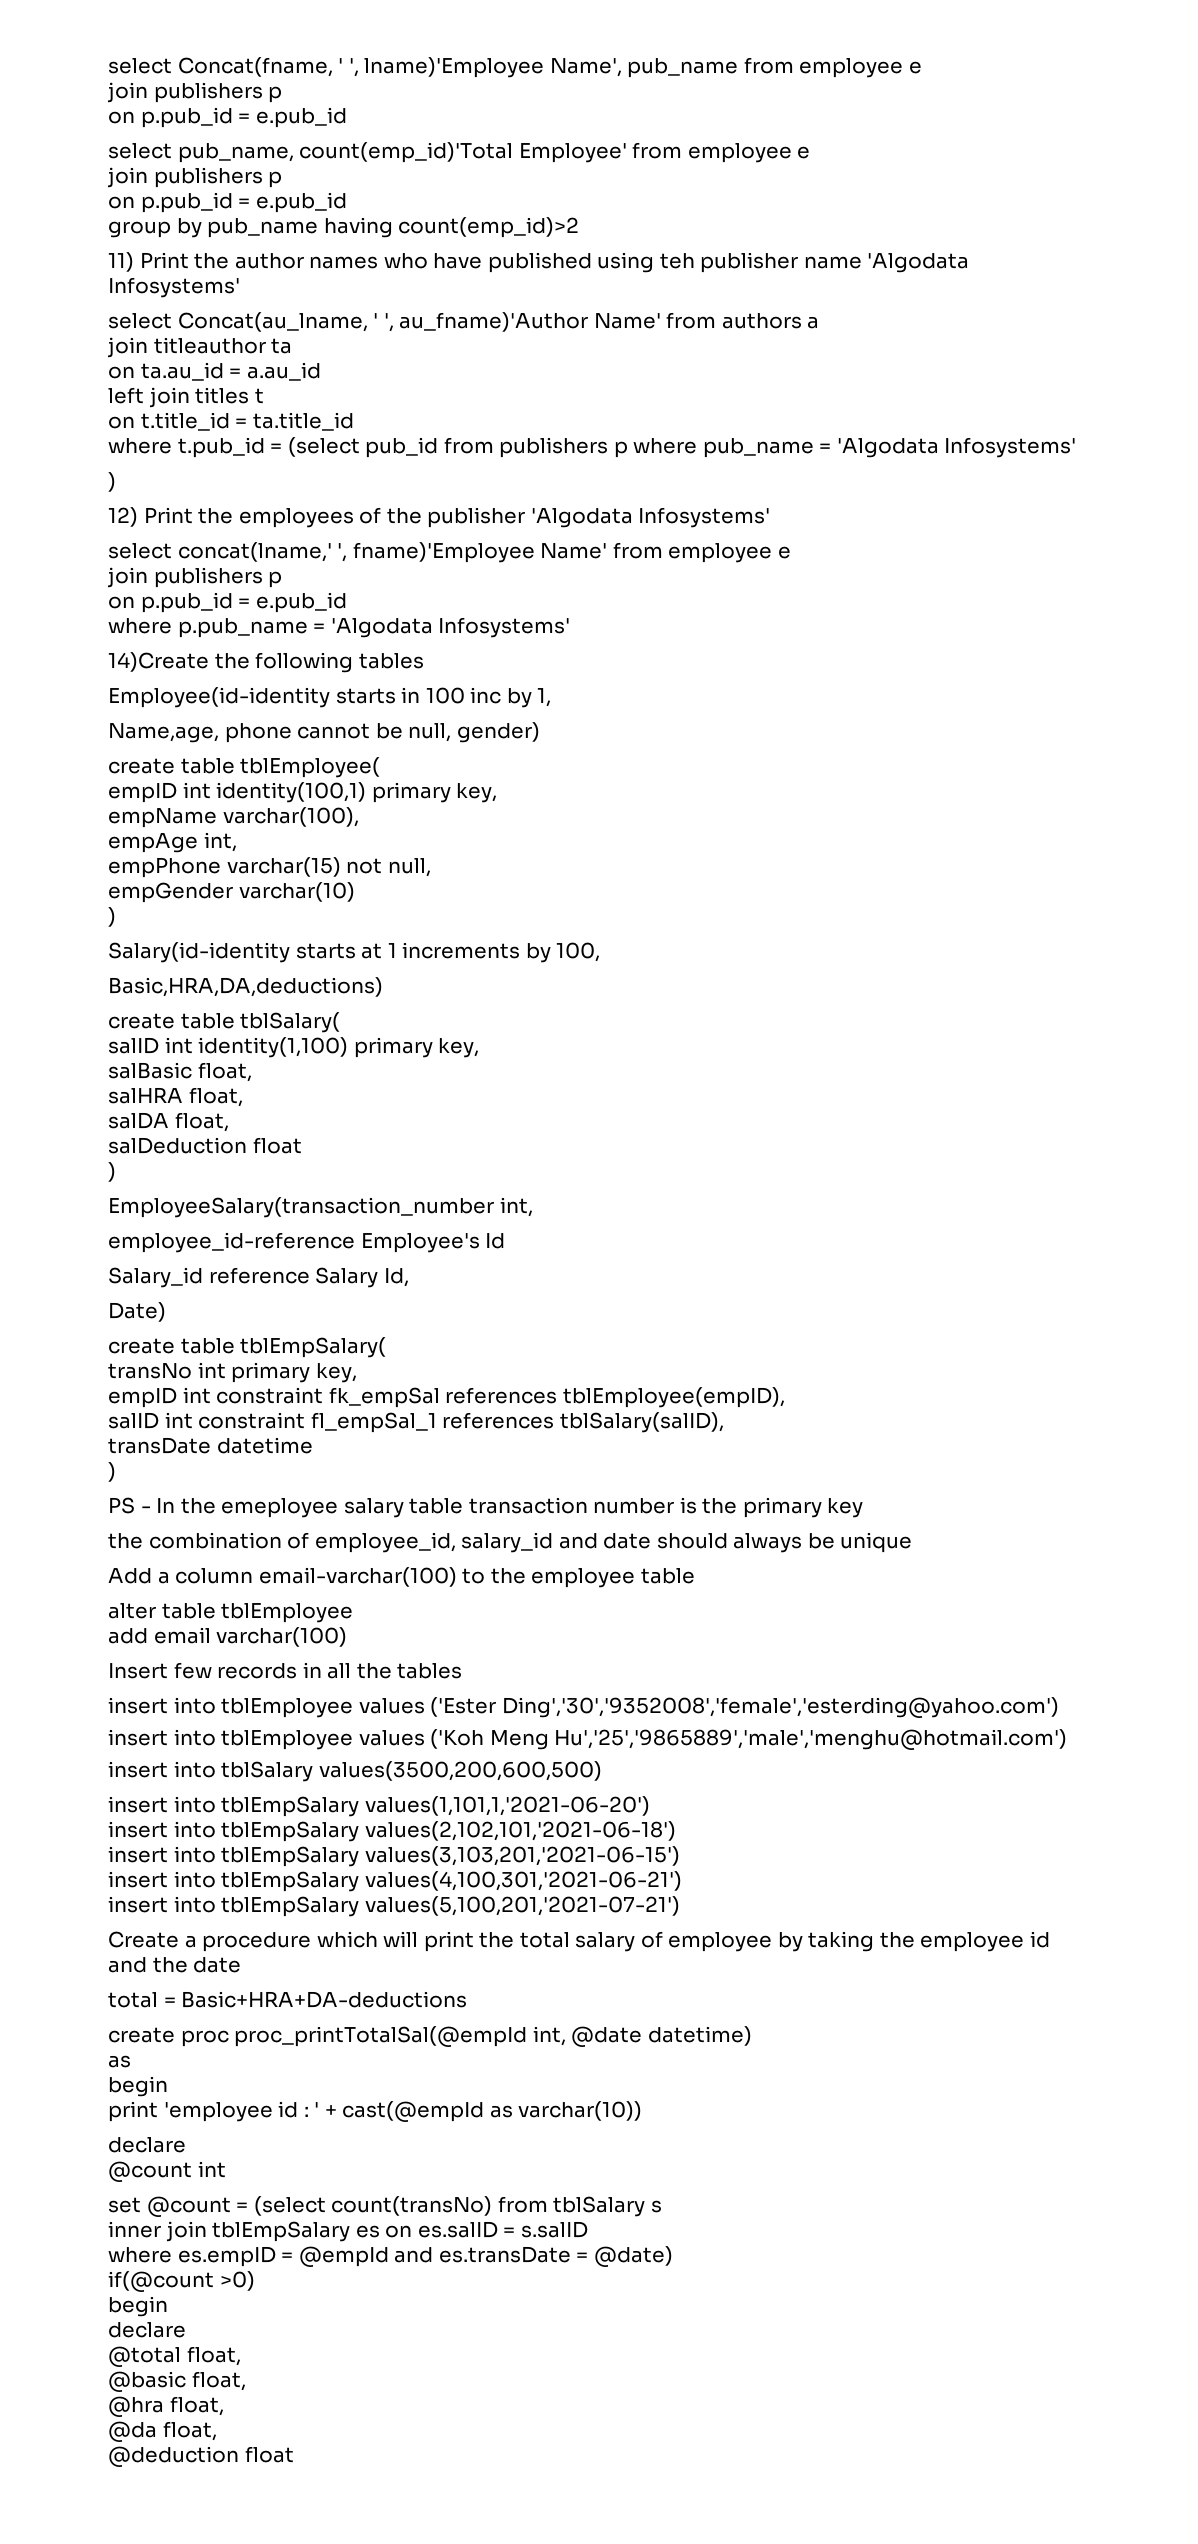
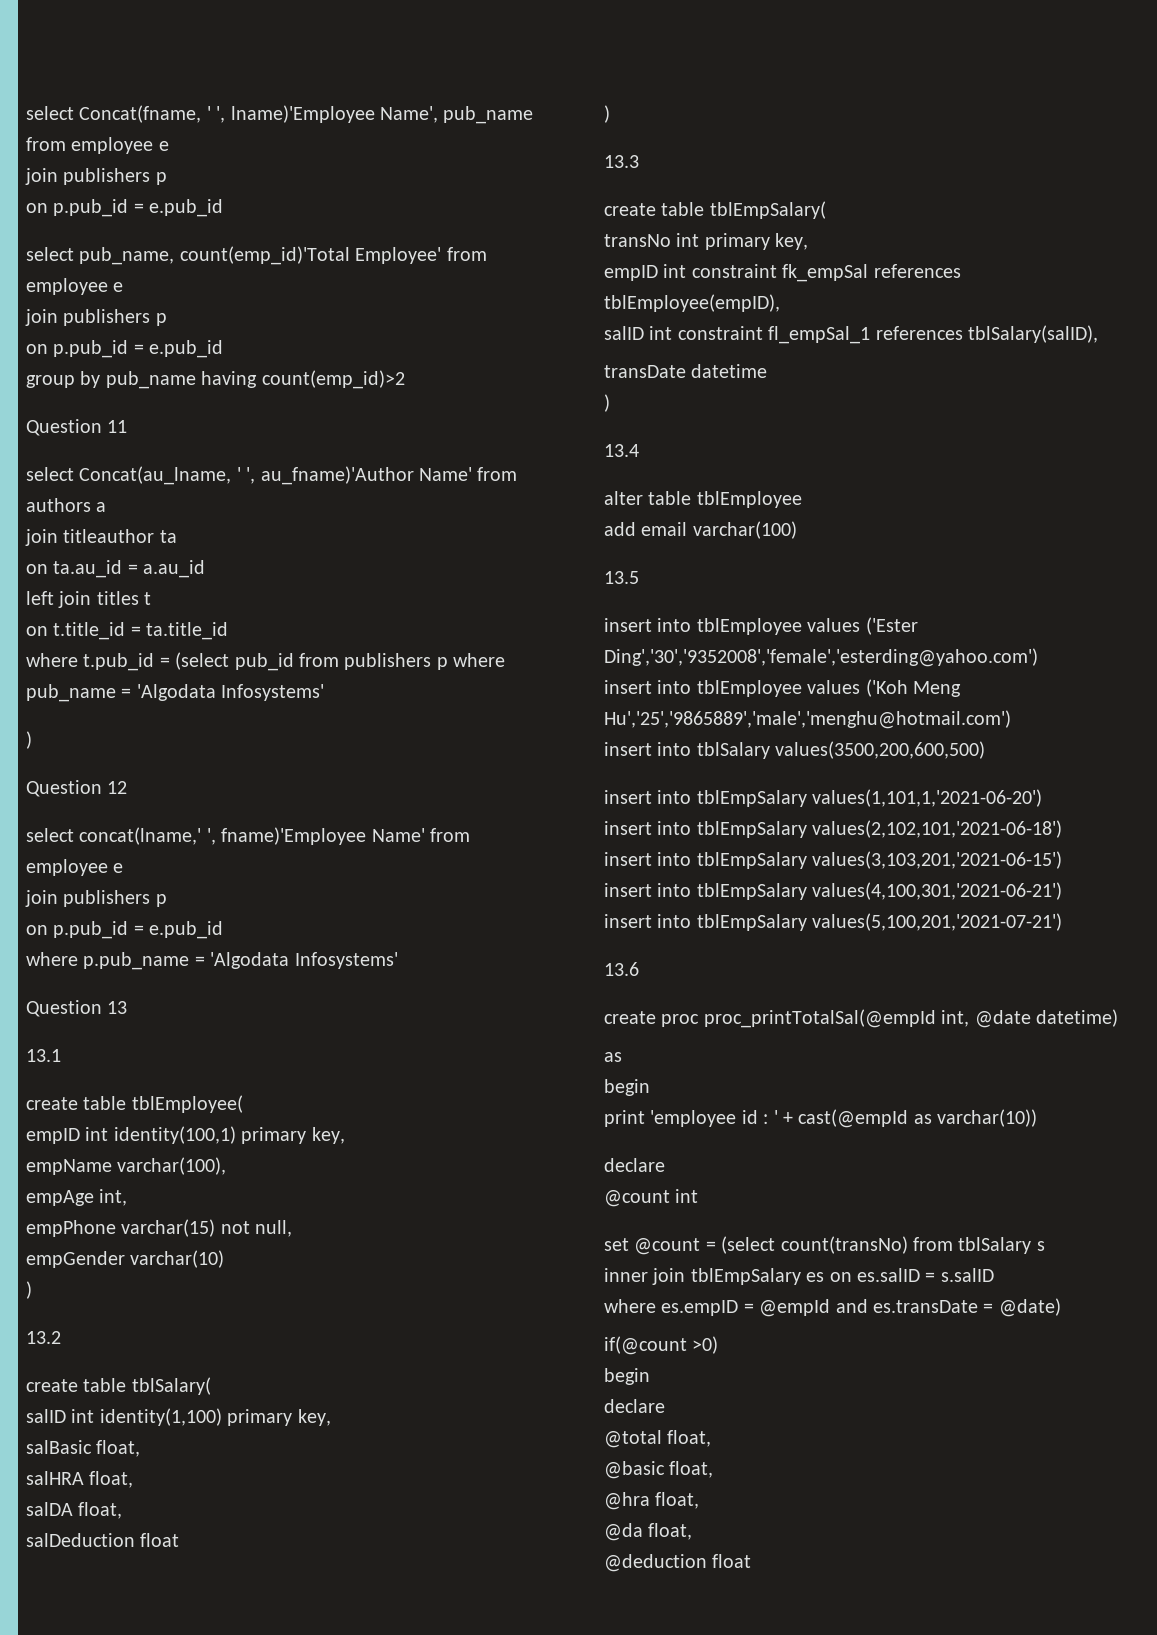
- 11) Print the author names who have published using teh publisher name 'Algodata Infosystems'
+ Question 11
- 12) Print the employees of the publisher 'Algodata Infosystems'
+ Question 12
- 14)Create the following tables
- Employee(id-identity starts in 100 inc by 1,
- Name,age, phone cannot be null, gender)
+ Question 13
+ 13.1
- Salary(id-identity starts at 1 increments by 100,
- Basic,HRA,DA,deductions)
+ 13.2
- EmployeeSalary(transaction_number int,
- employee_id-reference Employee's Id
- Salary_id reference Salary Id,
- Date)
+ 13.3
- PS - In the emeployee salary table transaction number is the primary key
- the combination of employee_id, salary_id and date should always be unique
- Add a column email-varchar(100) to the employee table
+ 13.4
- Insert few records in all the tables
+ 13.5
- Create a procedure which will print the total salary of employee by taking the employee id and the date
- total = Basic+HRA+DA-deductions
+ 13.6

